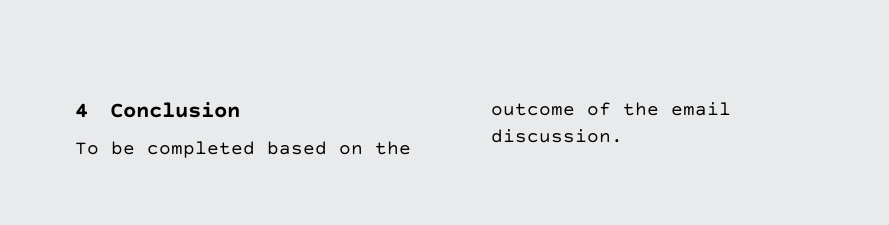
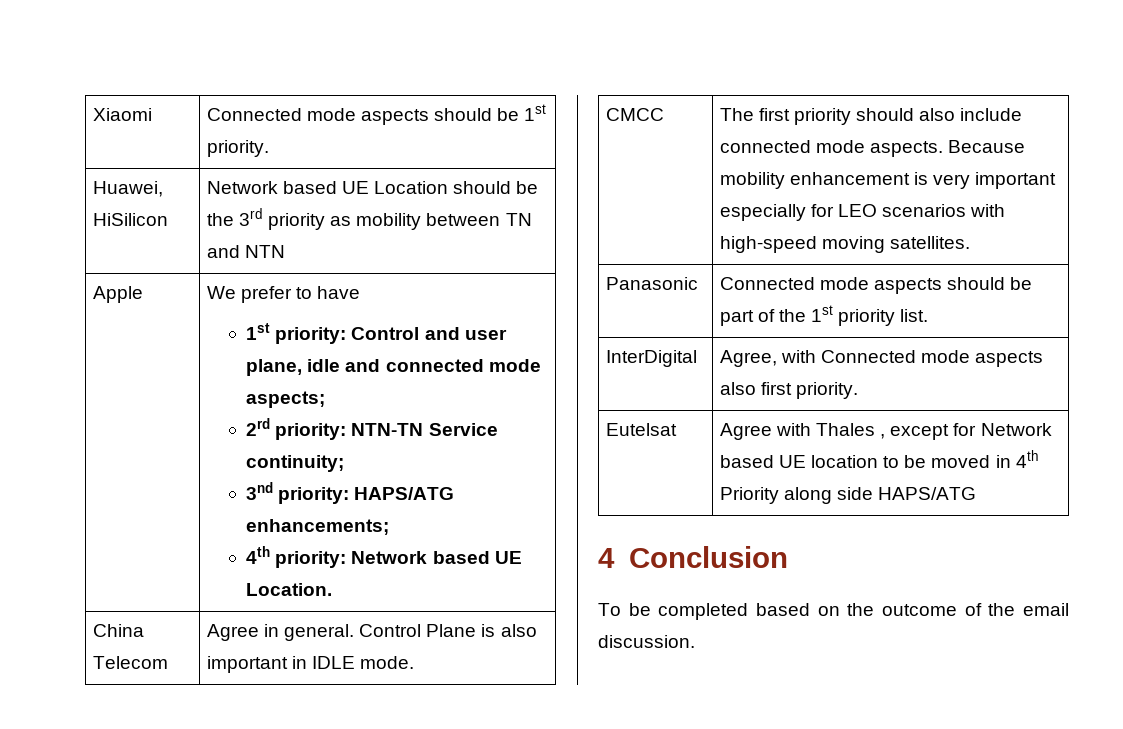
+ Xiaomi | Connected mode aspects should be 1st priority.
+ Huawei, HiSilicon | Network based UE Location should be the 3rd priority as mobility between TN and NTN
+ Apple | We prefer to have
+ 1st priority: Control and user plane, idle and connected mode aspects;
+ 2rd priority: NTN-TN Service continuity;
+ 3nd priority: HAPS/ATG enhancements;
+ 4th priority: Network based UE Location.
+ China Telecom | Agree in general. Control Plane is also important in IDLE mode.
+ CMCC | The first priority should also include connected mode aspects. Because mobility enhancement is very important especially for LEO scenarios with high-speed moving satellites.
+ Panasonic | Connected mode aspects should be part of the 1st priority list.
+ InterDigital | Agree, with Connected mode aspects also first priority.
+ Eutelsat | Agree with Thales , except for Network based UE location to be moved in 4th Priority along side HAPS/ATG

